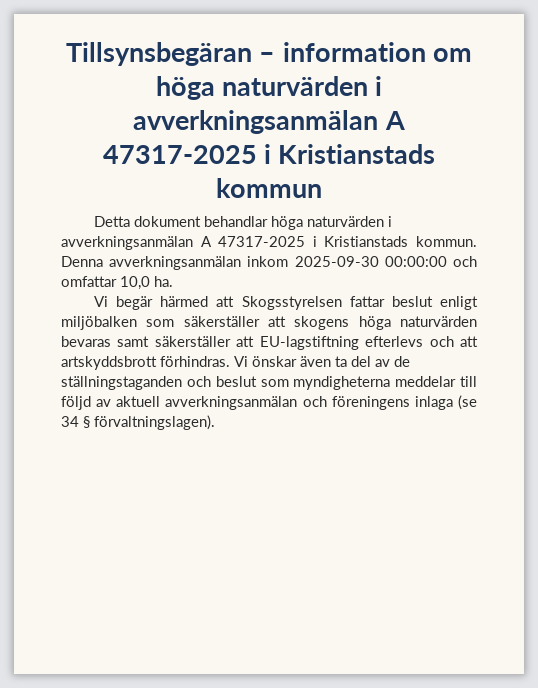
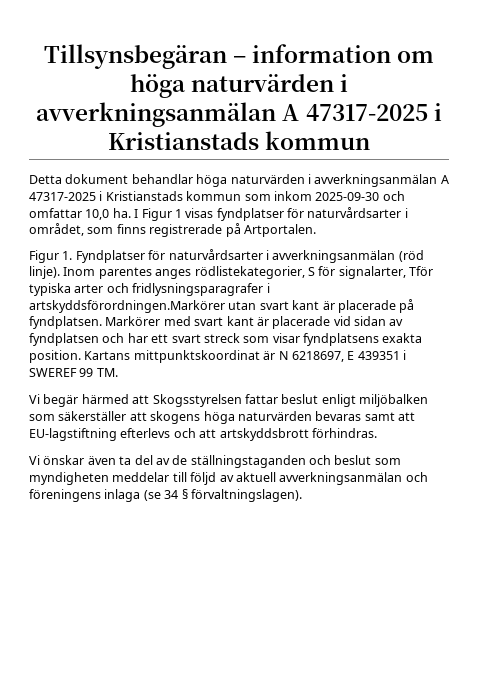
- Detta dokument behandlar höga naturvärden i avverkningsanmälan A 47317-2025 i Kristianstads kommun. Denna avverkningsanmälan inkom 2025-09-30 00:00:00 och omfattar 10,0 ha.
+ Detta dokument behandlar höga naturvärden i avverkningsanmälan A 47317-2025 i Kristianstads kommun som inkom 2025-09-30 och omfattar 10,0 ha. I Figur 1 visas fyndplatser för naturvårdsarter i området, som finns registrerade på Artportalen.
+ Figur 1. Fyndplatser för naturvårdsarter i avverkningsanmälan (röd linje). Inom parentes anges rödlistekategorier, S för signalarter, Tför typiska arter och fridlysningsparagrafer i artskyddsförordningen.Markörer utan svart kant är placerade på fyndplatsen. Markörer med svart kant är placerade vid sidan av fyndplatsen och har ett svart streck som visar fyndplatsens exakta position. Kartans mittpunktskoordinat är N 6218697, E 439351 i SWEREF 99 TM.
- Vi begär härmed att Skogsstyrelsen fattar beslut enligt miljöbalken som säkerställer att skogens höga naturvärden bevaras samt säkerställer att EU-lagstiftning efterlevs och att artskyddsbrott förhindras. Vi önskar även ta del av de ställningstaganden och beslut som myndigheterna meddelar till följd av aktuell avverkningsanmälan och föreningens inlaga (se 34 § förvaltningslagen).
+ Vi begär härmed att Skogsstyrelsen fattar beslut enligt miljöbalken som säkerställer att skogens höga naturvärden bevaras samt att EU-lagstiftning efterlevs och att artskyddsbrott förhindras.
+ Vi önskar även ta del av de ställningstaganden och beslut som myndigheten meddelar till följd av aktuell avverkningsanmälan och föreningens inlaga (se 34 § förvaltningslagen).

